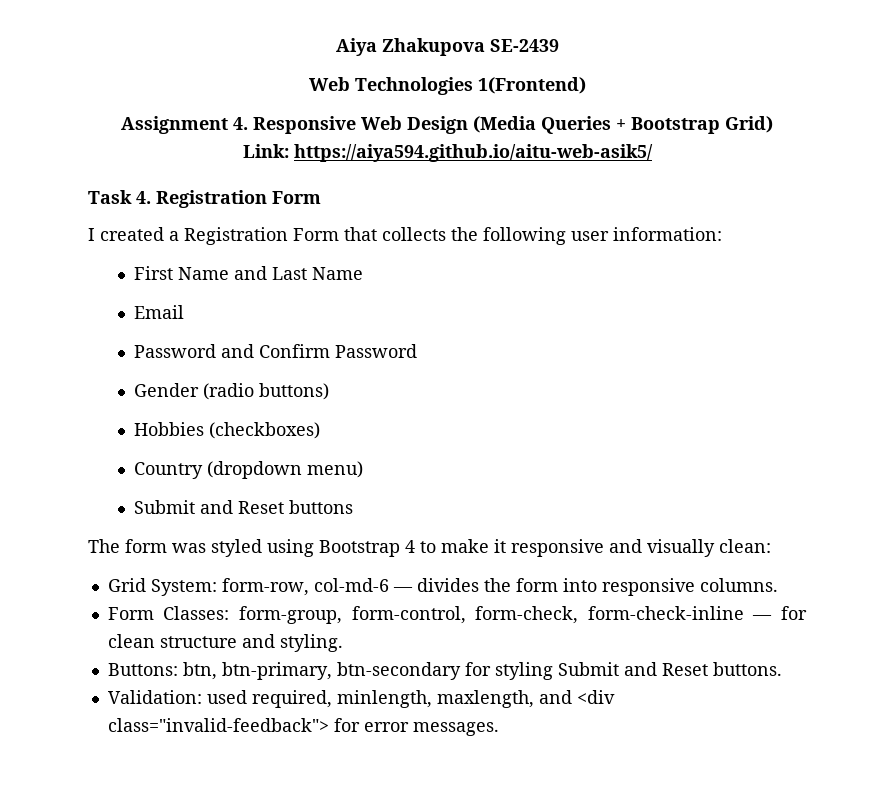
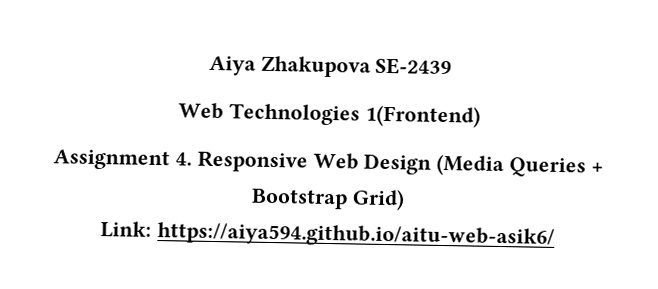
- Link: https://aiya594.github.io/aitu-web-asik5/
- Task 4. Registration Form
- I created a Registration Form that collects the following user information:
- First Name and Last Name
- Email
- Password and Confirm Password
- Gender (radio buttons)
- Hobbies (checkboxes)
- Country (dropdown menu)
- Submit and Reset buttons
- The form was styled using Bootstrap 4 to make it responsive and visually clean:
- Grid System: form-row, col-md-6 — divides the form into responsive columns.
- Form Classes: form-group, form-control, form-check, form-check-inline — for clean structure and styling.
- Buttons: btn, btn-primary, btn-secondary for styling Submit and Reset buttons.
- Validation: used required, minlength, maxlength, and <div class="invalid-feedback"> for error messages.
+ Link: https://aiya594.github.io/aitu-web-asik6/

